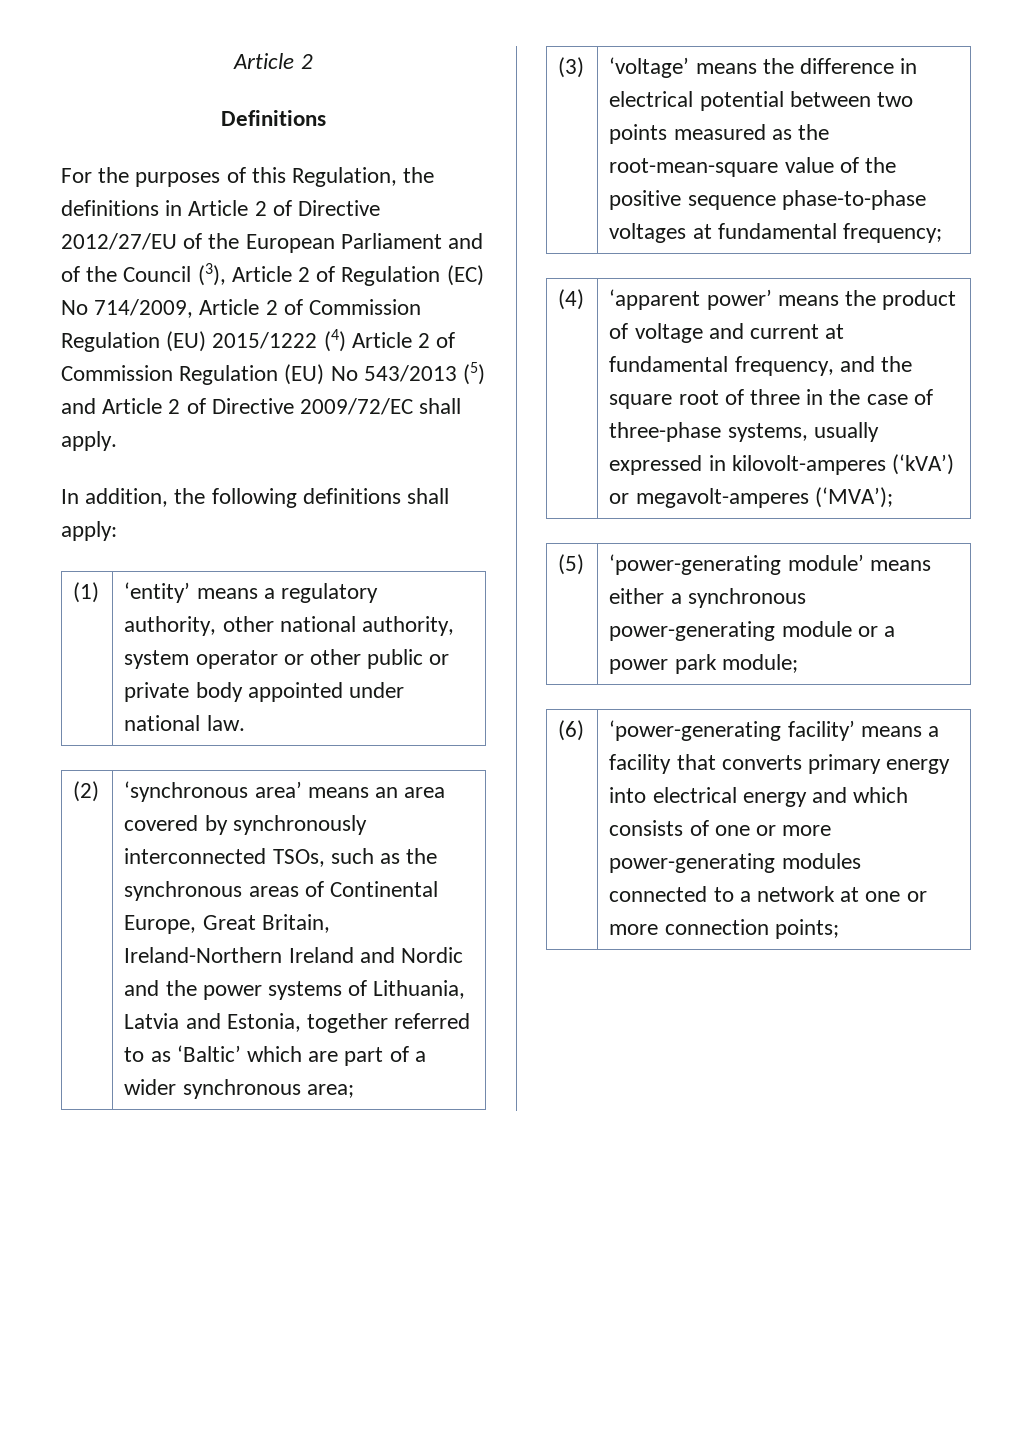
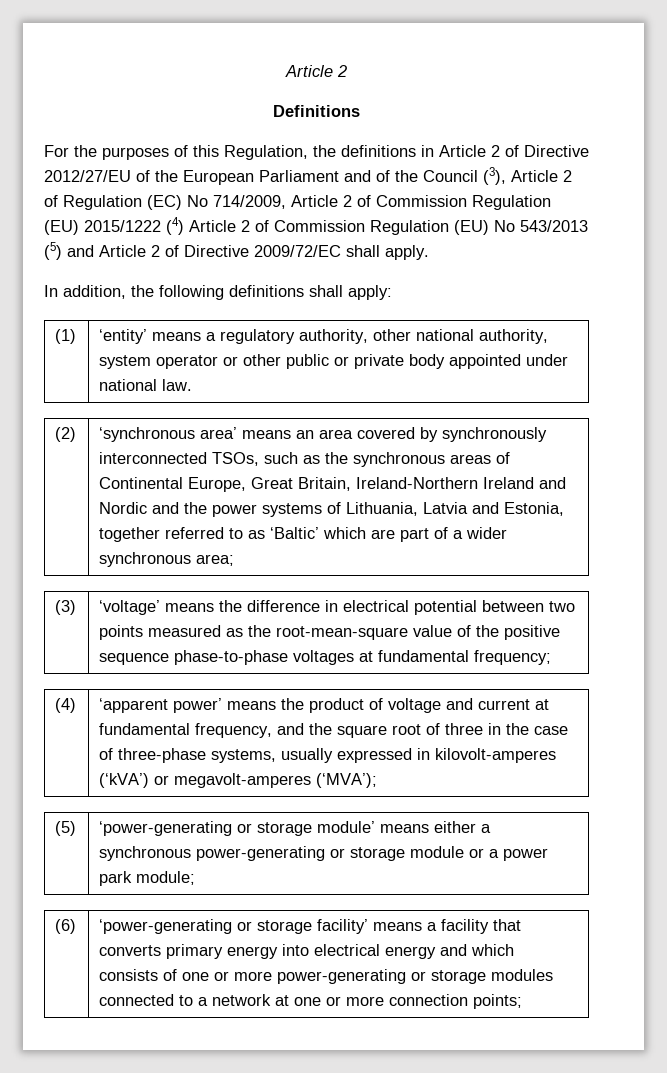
- (5) | ‘power-generating module’ means either a synchronous power-generating module or a power park module;
+ (5) | ‘power-generating or storage module’ means either a synchronous power-generating or storage module or a power park module;
- (6) | ‘power-generating facility’ means a facility that converts primary energy into electrical energy and which consists of one or more power-generating modules connected to a network at one or more connection points;
+ (6) | ‘power-generating or storage facility’ means a facility that converts primary energy into electrical energy and which consists of one or more power-generating or storage modules connected to a network at one or more connection points;

